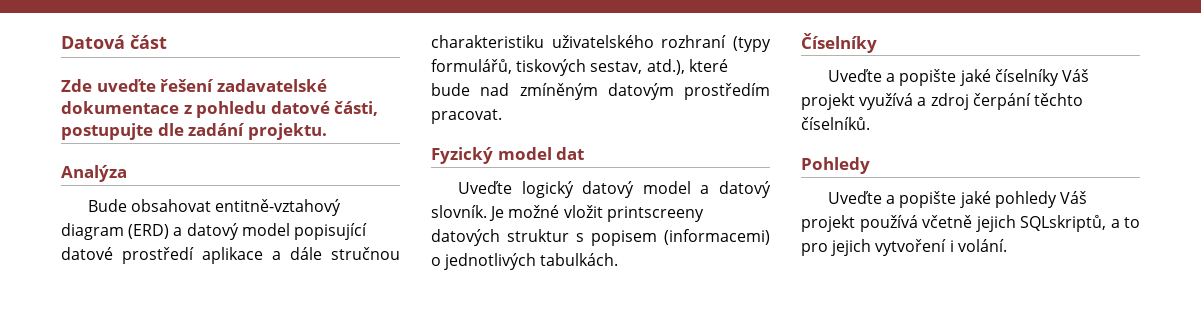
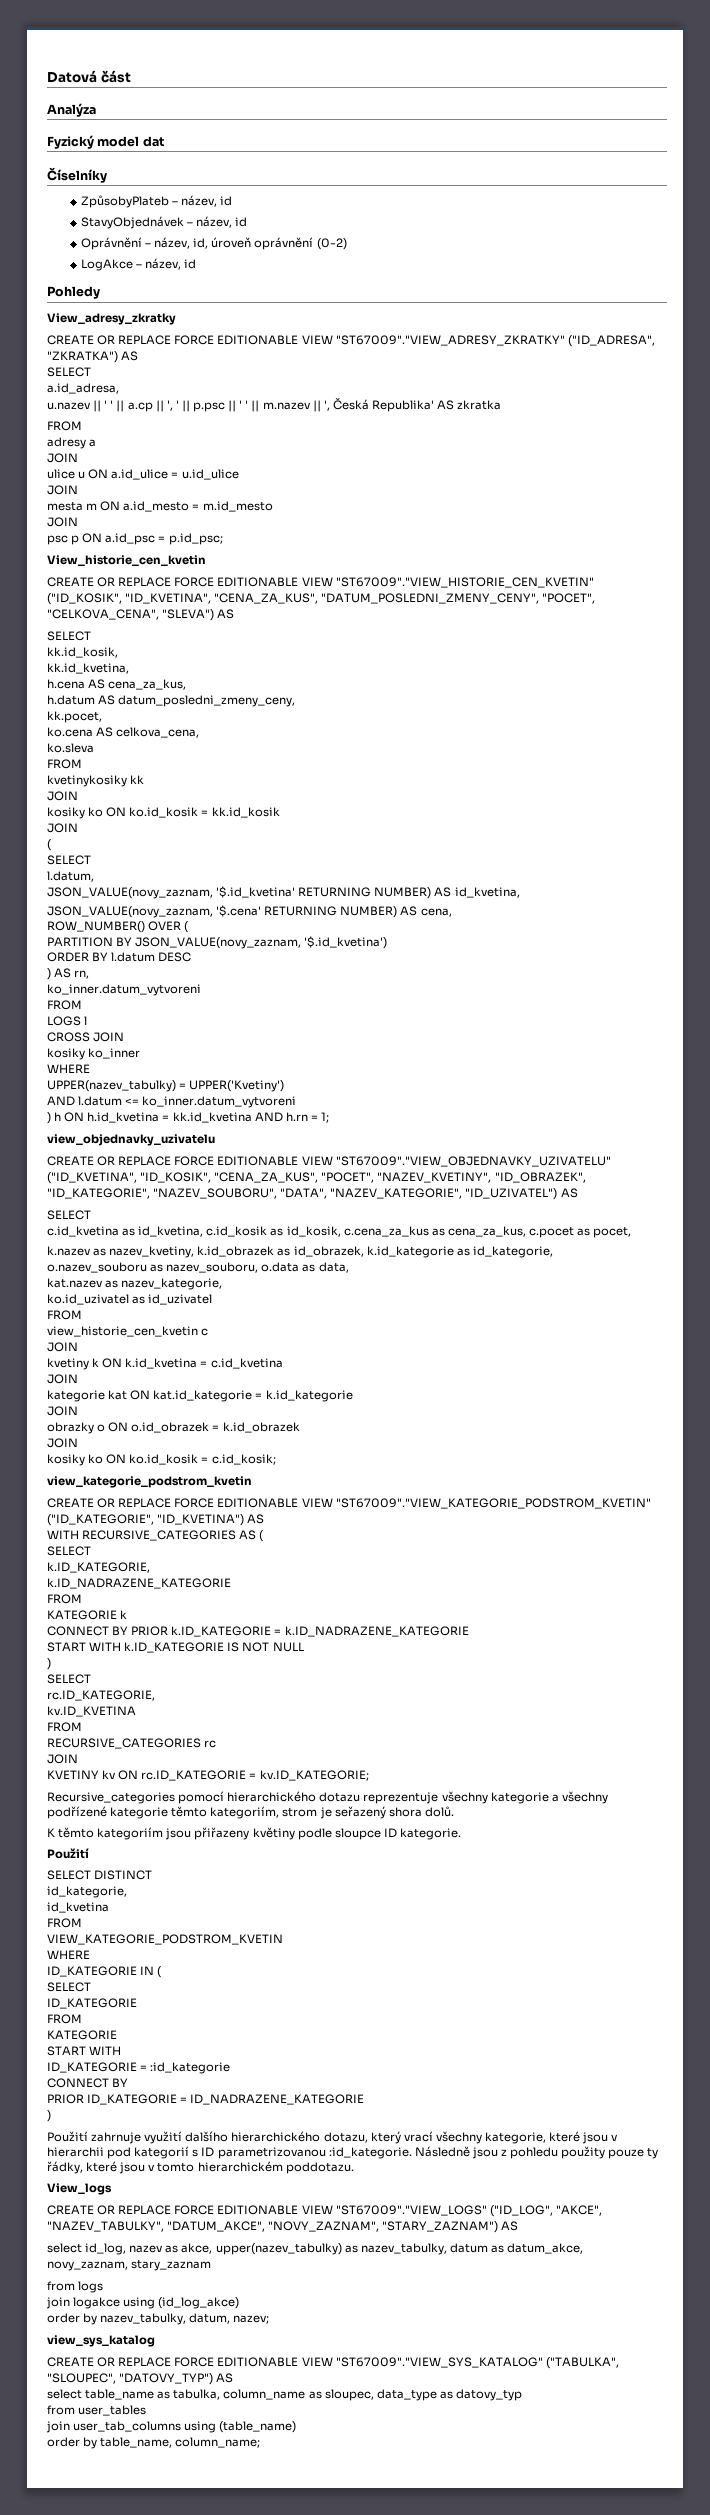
- Zde uveďte řešení zadavatelské dokumentace z pohledu datové části, postupujte dle zadání projektu.
  Analýza
- Bude obsahovat entitně-vztahový diagram (ERD) a datový model popisující datové prostředí aplikace a dále stručnou charakteristiku uživatelského rozhraní (typy formulářů, tiskových sestav, atd.), které bude nad zmíněným datovým prostředím pracovat.
  Fyzický model dat
- Uveďte logický datový model a datový slovník. Je možné vložit printscreeny datových struktur s popisem (informacemi) o jednotlivých tabulkách.
  Číselníky
- Uveďte a popište jaké číselníky Váš projekt využívá a zdroj čerpání těchto číselníků.
+ ZpůsobyPlateb – název, id
+ StavyObjednávek – název, id
+ Oprávnění – název, id, úroveň oprávnění (0-2)
+ LogAkce – název, id
  Pohledy
- Uveďte a popište jaké pohledy Váš projekt používá včetně jejich SQLskriptů, a to pro jejich vytvoření i volání.
+ View_adresy_zkratky
+ CREATE OR REPLACE FORCE EDITIONABLE VIEW "ST67009"."VIEW_ADRESY_ZKRATKY" ("ID_ADRESA", "ZKRATKA") AS
+ SELECT
+ a.id_adresa,
+ u.nazev || ' ' || a.cp || ', ' || p.psc || ' ' || m.nazev || ', Česká Republika' AS zkratka
+ FROM
+ adresy a
+ JOIN
+ ulice u ON a.id_ulice = u.id_ulice
+ JOIN
+ mesta m ON a.id_mesto = m.id_mesto
+ JOIN
+ psc p ON a.id_psc = p.id_psc;
+ View_historie_cen_kvetin
+ CREATE OR REPLACE FORCE EDITIONABLE VIEW "ST67009"."VIEW_HISTORIE_CEN_KVETIN" ("ID_KOSIK", "ID_KVETINA", "CENA_ZA_KUS", "DATUM_POSLEDNI_ZMENY_CENY", "POCET", "CELKOVA_CENA", "SLEVA") AS
+ SELECT
+ kk.id_kosik,
+ kk.id_kvetina,
+ h.cena AS cena_za_kus,
+ h.datum AS datum_posledni_zmeny_ceny,
+ kk.pocet,
+ ko.cena AS celkova_cena,
+ ko.sleva
+ FROM
+ kvetinykosiky kk
+ JOIN
+ kosiky ko ON ko.id_kosik = kk.id_kosik
+ JOIN
+ (
+ SELECT
+ l.datum,
+ JSON_VALUE(novy_zaznam, '$.id_kvetina' RETURNING NUMBER) AS id_kvetina,
+ JSON_VALUE(novy_zaznam, '$.cena' RETURNING NUMBER) AS cena,
+ ROW_NUMBER() OVER (
+ PARTITION BY JSON_VALUE(novy_zaznam, '$.id_kvetina')
+ ORDER BY l.datum DESC
+ ) AS rn,
+ ko_inner.datum_vytvoreni
+ FROM
+ LOGS l
+ CROSS JOIN
+ kosiky ko_inner
+ WHERE
+ UPPER(nazev_tabulky) = UPPER('Kvetiny')
+ AND l.datum <= ko_inner.datum_vytvoreni
+ ) h ON h.id_kvetina = kk.id_kvetina AND h.rn = 1;
+ view_objednavky_uzivatelu
+ CREATE OR REPLACE FORCE EDITIONABLE VIEW "ST67009"."VIEW_OBJEDNAVKY_UZIVATELU" ("ID_KVETINA", "ID_KOSIK", "CENA_ZA_KUS", "POCET", "NAZEV_KVETINY", "ID_OBRAZEK", "ID_KATEGORIE", "NAZEV_SOUBORU", "DATA", "NAZEV_KATEGORIE", "ID_UZIVATEL") AS
+ SELECT
+ c.id_kvetina as id_kvetina, c.id_kosik as id_kosik, c.cena_za_kus as cena_za_kus, c.pocet as pocet,
+ k.nazev as nazev_kvetiny, k.id_obrazek as id_obrazek, k.id_kategorie as id_kategorie,
+ o.nazev_souboru as nazev_souboru, o.data as data,
+ kat.nazev as nazev_kategorie,
+ ko.id_uzivatel as id_uzivatel
+ FROM
+ view_historie_cen_kvetin c
+ JOIN
+ kvetiny k ON k.id_kvetina = c.id_kvetina
+ JOIN
+ kategorie kat ON kat.id_kategorie = k.id_kategorie
+ JOIN
+ obrazky o ON o.id_obrazek = k.id_obrazek
+ JOIN
+ kosiky ko ON ko.id_kosik = c.id_kosik;
+ view_kategorie_podstrom_kvetin
+ CREATE OR REPLACE FORCE EDITIONABLE VIEW "ST67009"."VIEW_KATEGORIE_PODSTROM_KVETIN" ("ID_KATEGORIE", "ID_KVETINA") AS
+ WITH RECURSIVE_CATEGORIES AS (
+ SELECT
+ k.ID_KATEGORIE,
+ k.ID_NADRAZENE_KATEGORIE
+ FROM
+ KATEGORIE k
+ CONNECT BY PRIOR k.ID_KATEGORIE = k.ID_NADRAZENE_KATEGORIE
+ START WITH k.ID_KATEGORIE IS NOT NULL
+ )
+ SELECT
+ rc.ID_KATEGORIE,
+ kv.ID_KVETINA
+ FROM
+ RECURSIVE_CATEGORIES rc
+ JOIN
+ KVETINY kv ON rc.ID_KATEGORIE = kv.ID_KATEGORIE;
+ Recursive_categories pomocí hierarchického dotazu reprezentuje všechny kategorie a všechny podřízené kategorie těmto kategoriím, strom je seřazený shora dolů.
+ K těmto kategoriím jsou přiřazeny květiny podle sloupce ID kategorie.
+ Použití
+ SELECT DISTINCT
+ id_kategorie,
+ id_kvetina
+ FROM
+ VIEW_KATEGORIE_PODSTROM_KVETIN
+ WHERE
+ ID_KATEGORIE IN (
+ SELECT
+ ID_KATEGORIE
+ FROM
+ KATEGORIE
+ START WITH
+ ID_KATEGORIE = :id_kategorie
+ CONNECT BY
+ PRIOR ID_KATEGORIE = ID_NADRAZENE_KATEGORIE
+ )
+ Použití zahrnuje využití dalšího hierarchického dotazu, který vrací všechny kategorie, které jsou v hierarchii pod kategorií s ID parametrizovanou :id_kategorie. Následně jsou z pohledu použity pouze ty řádky, které jsou v tomto hierarchickém poddotazu.
+ View_logs
+ CREATE OR REPLACE FORCE EDITIONABLE VIEW "ST67009"."VIEW_LOGS" ("ID_LOG", "AKCE", "NAZEV_TABULKY", "DATUM_AKCE", "NOVY_ZAZNAM", "STARY_ZAZNAM") AS
+ select id_log, nazev as akce, upper(nazev_tabulky) as nazev_tabulky, datum as datum_akce, novy_zaznam, stary_zaznam
+ from logs
+ join logakce using (id_log_akce)
+ order by nazev_tabulky, datum, nazev;
+ view_sys_katalog
+ CREATE OR REPLACE FORCE EDITIONABLE VIEW "ST67009"."VIEW_SYS_KATALOG" ("TABULKA", "SLOUPEC", "DATOVY_TYP") AS
+ select table_name as tabulka, column_name as sloupec, data_type as datovy_typ
+ from user_tables
+ join user_tab_columns using (table_name)
+ order by table_name, column_name;

